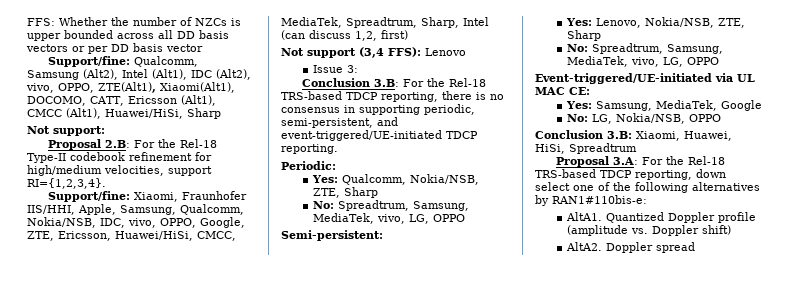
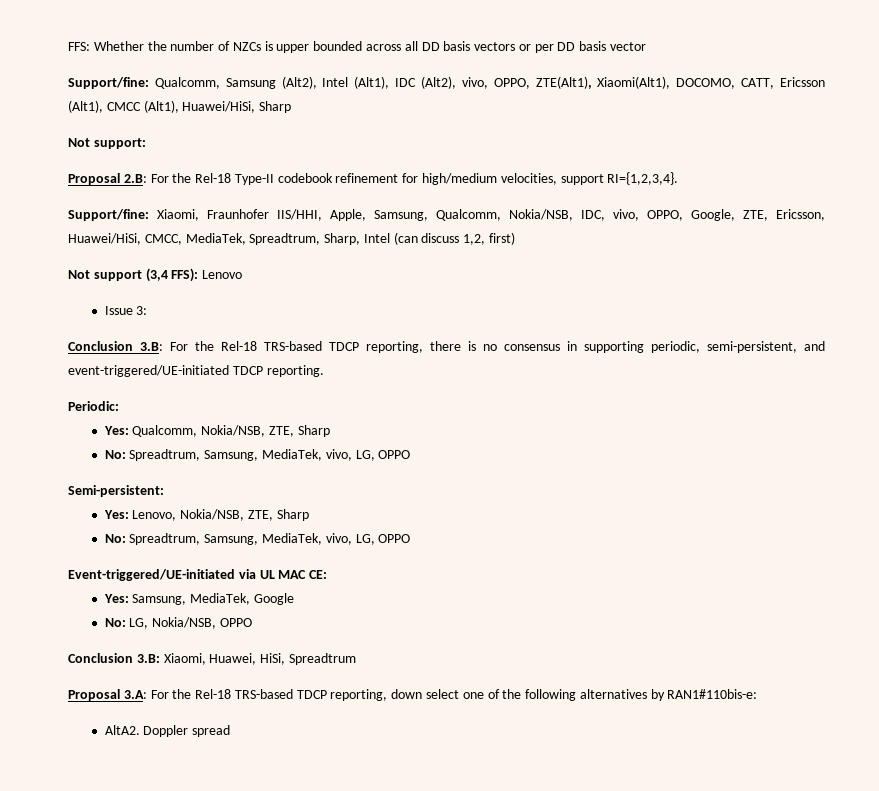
- AltA1. Quantized Doppler profile (amplitude vs. Doppler shift)

